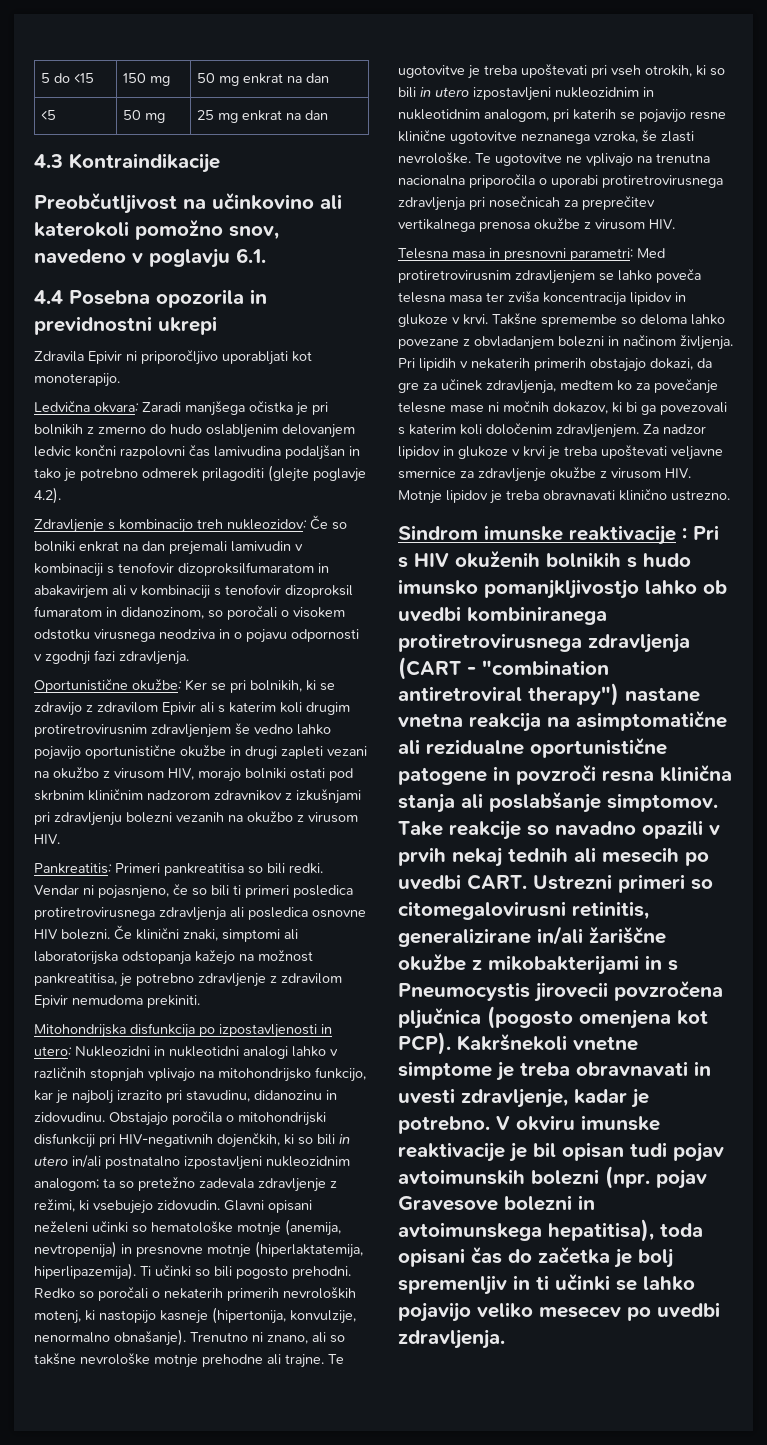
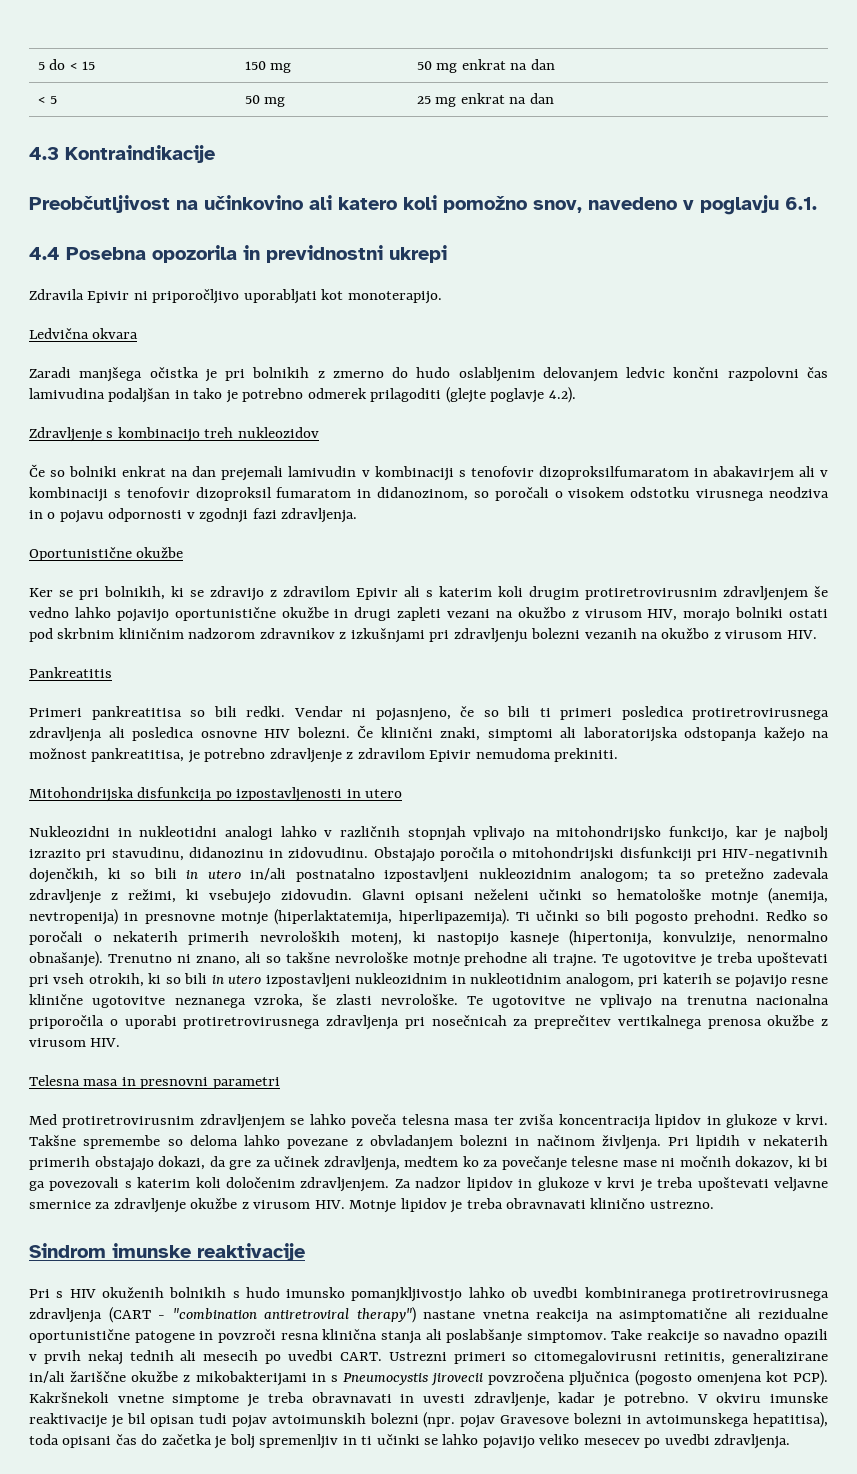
- 5 do <15 | 150 mg | 50 mg enkrat na dan
+ 5 do < 15 | 150 mg | 50 mg enkrat na dan
- <5 | 50 mg | 25 mg enkrat na dan
+ < 5 | 50 mg | 25 mg enkrat na dan
- Preobčutljivost na učinkovino ali katerokoli pomožno snov, navedeno v poglavju 6.1.
+ Preobčutljivost na učinkovino ali katero koli pomožno snov, navedeno v poglavju 6.1.
- Ledvična okvara: Zaradi manjšega očistka je pri bolnikih z zmerno do hudo oslabljenim delovanjem ledvic končni razpolovni čas lamivudina podaljšan in tako je potrebno odmerek prilagoditi (glejte poglavje 4.2).
+ Ledvična okvara
+ Zaradi manjšega očistka je pri bolnikih z zmerno do hudo oslabljenim delovanjem ledvic končni razpolovni čas lamivudina podaljšan in tako je potrebno odmerek prilagoditi (glejte poglavje 4.2).
- Zdravljenje s kombinacijo treh nukleozidov: Če so bolniki enkrat na dan prejemali lamivudin v kombinaciji s tenofovir dizoproksilfumaratom in abakavirjem ali v kombinaciji s tenofovir dizoproksil fumaratom in didanozinom, so poročali o visokem odstotku virusnega neodziva in o pojavu odpornosti v zgodnji fazi zdravljenja.
+ Zdravljenje s kombinacijo treh nukleozidov
+ Če so bolniki enkrat na dan prejemali lamivudin v kombinaciji s tenofovir dizoproksilfumaratom in abakavirjem ali v kombinaciji s tenofovir dizoproksil fumaratom in didanozinom, so poročali o visokem odstotku virusnega neodziva in o pojavu odpornosti v zgodnji fazi zdravljenja.
- Oportunistične okužbe: Ker se pri bolnikih, ki se zdravijo z zdravilom Epivir ali s katerim koli drugim protiretrovirusnim zdravljenjem še vedno lahko pojavijo oportunistične okužbe in drugi zapleti vezani na okužbo z virusom HIV, morajo bolniki ostati pod skrbnim kliničnim nadzorom zdravnikov z izkušnjami pri zdravljenju bolezni vezanih na okužbo z virusom HIV.
+ Oportunistične okužbe
+ Ker se pri bolnikih, ki se zdravijo z zdravilom Epivir ali s katerim koli drugim protiretrovirusnim zdravljenjem še vedno lahko pojavijo oportunistične okužbe in drugi zapleti vezani na okužbo z virusom HIV, morajo bolniki ostati pod skrbnim kliničnim nadzorom zdravnikov z izkušnjami pri zdravljenju bolezni vezanih na okužbo z virusom HIV.
- Pankreatitis: Primeri pankreatitisa so bili redki.
+ Pankreatitis
+ Primeri pankreatitisa so bili redki.
- Mitohondrijska disfunkcija po izpostavljenosti in utero: Nukleozidni in nukleotidni analogi lahko v različnih stopnjah vplivajo na mitohondrijsko funkcijo, kar je najbolj izrazito pri stavudinu, didanozinu in zidovudinu.
+ Mitohondrijska disfunkcija po izpostavljenosti in utero
+ Nukleozidni in nukleotidni analogi lahko v različnih stopnjah vplivajo na mitohondrijsko funkcijo, kar je najbolj izrazito pri stavudinu, didanozinu in zidovudinu.
- Telesna masa in presnovni parametri: Med protiretrovirusnim zdravljenjem se lahko poveča telesna masa ter zviša koncentracija lipidov in glukoze v krvi.
+ Telesna masa in presnovni parametri
+ Med protiretrovirusnim zdravljenjem se lahko poveča telesna masa ter zviša koncentracija lipidov in glukoze v krvi.
- Sindrom imunske reaktivacije : Pri s HIV okuženih bolnikih s hudo imunsko pomanjkljivostjo lahko ob uvedbi kombiniranega protiretrovirusnega zdravljenja (CART - "combination antiretroviral therapy") nastane vnetna reakcija na asimptomatične ali rezidualne oportunistične patogene in povzroči resna klinična stanja ali poslabšanje simptomov.
+ Sindrom imunske reaktivacije
+ Pri s HIV okuženih bolnikih s hudo imunsko pomanjkljivostjo lahko ob uvedbi kombiniranega protiretrovirusnega zdravljenja (CART - "combination antiretroviral therapy") nastane vnetna reakcija na asimptomatične ali rezidualne oportunistične patogene in povzroči resna klinična stanja ali poslabšanje simptomov.

